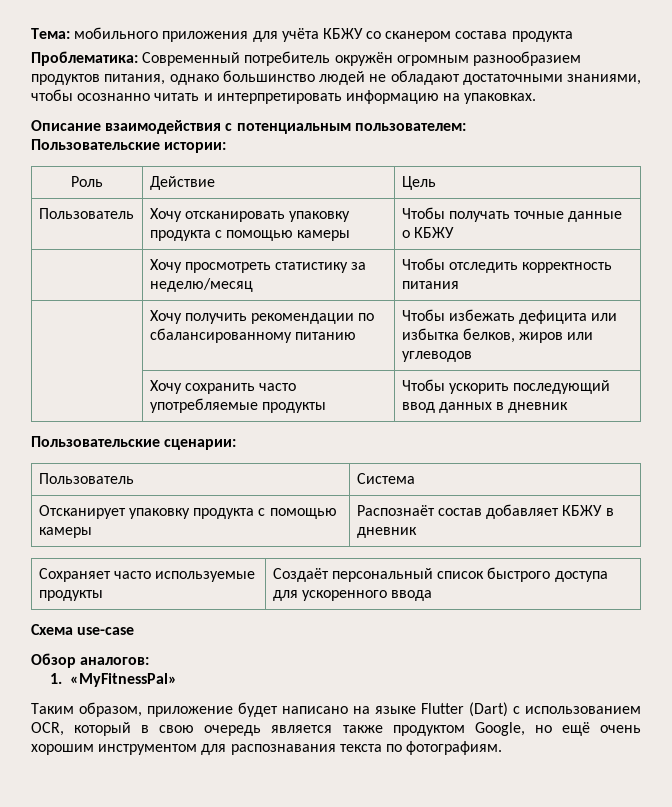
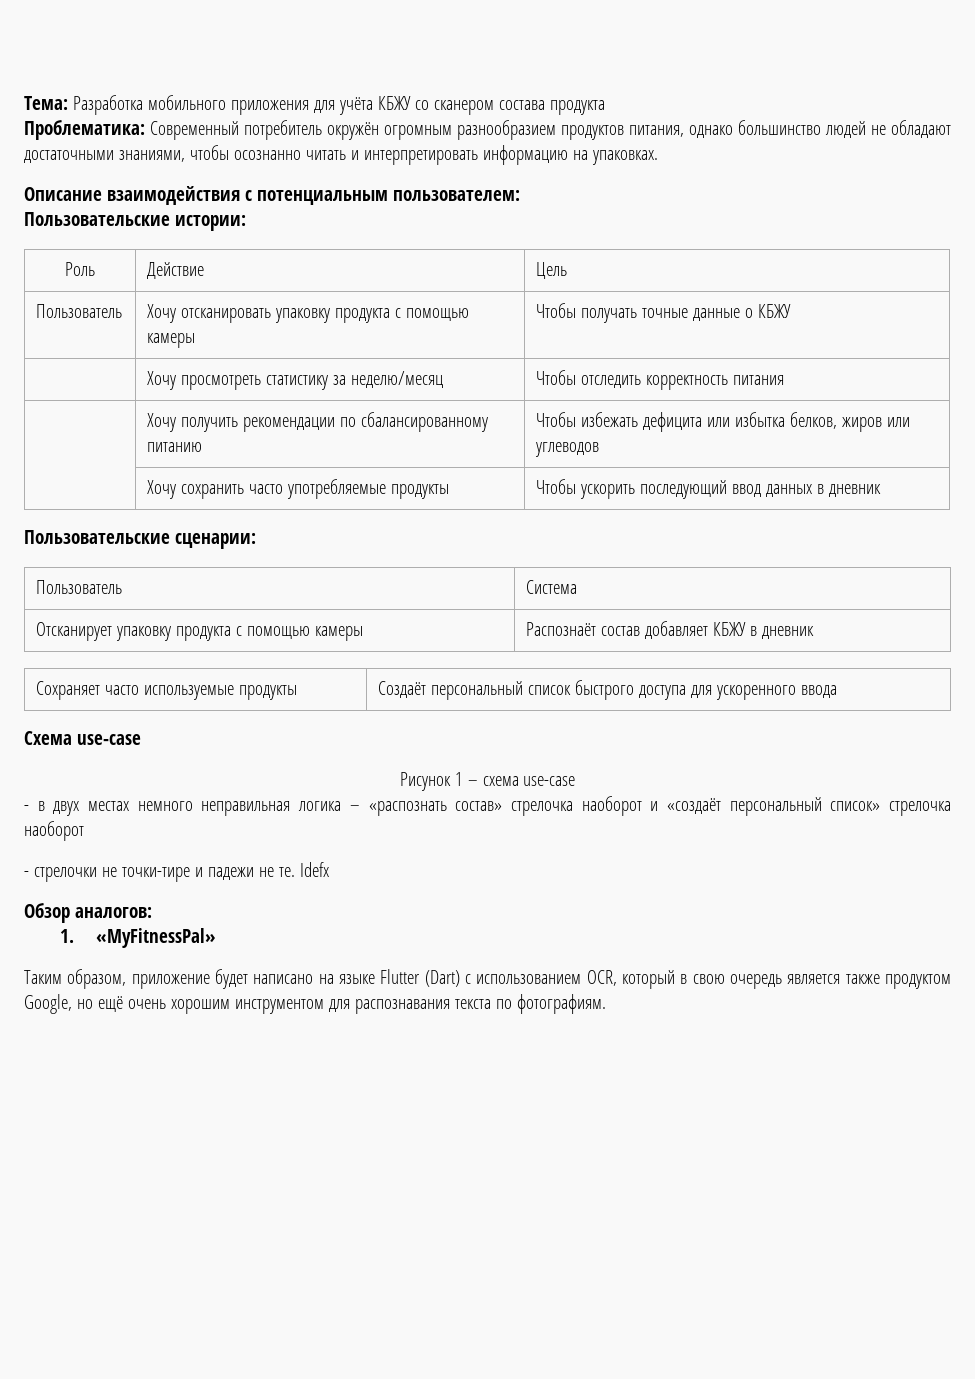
- Тема: мобильного приложения для учёта КБЖУ со сканером состава продукта
+ Тема: Разработка мобильного приложения для учёта КБЖУ со сканером состава продукта
+ Рисунок 1 – схема use-case
+ - в двух местах немного неправильная логика – «распознать состав» стрелочка наоборот и «создаёт персональный список» стрелочка наоборот
+ - стрелочки не точки-тире и падежи не те. Idefx

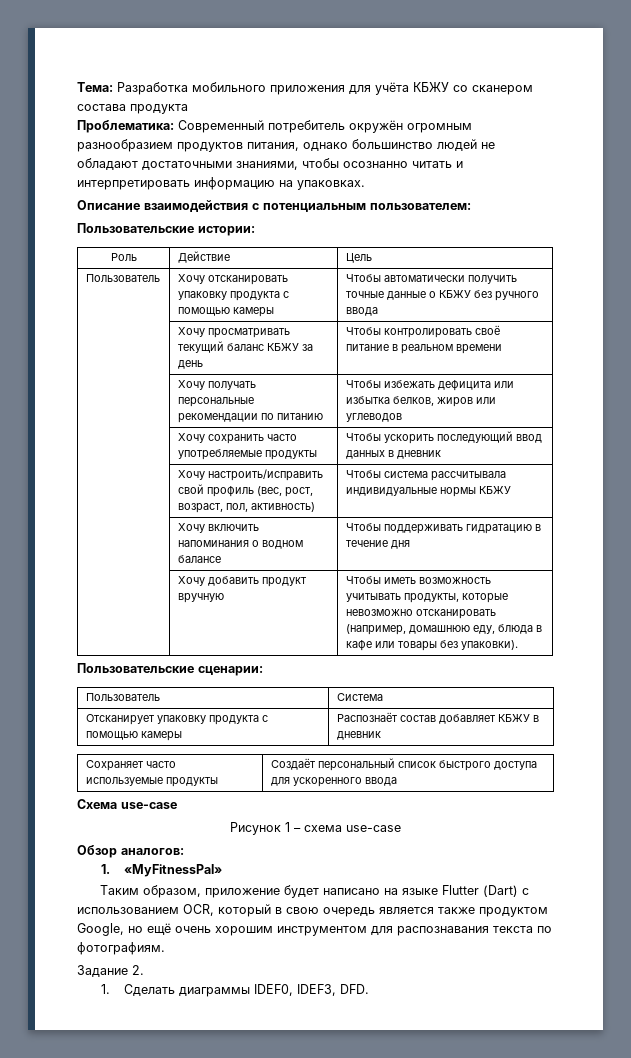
- Пользователь | Хочу отсканировать упаковку продукта с помощью камеры | Чтобы получать точные данные о КБЖУ
- | Хочу просмотреть статистику за неделю/месяц | Чтобы отследить корректность питания
- | Хочу получить рекомендации по сбалансированному питанию | Чтобы избежать дефицита или избытка белков, жиров или углеводов
+ Пользователь | Хочу отсканировать упаковку продукта с помощью камеры | Чтобы автоматически получить точные данные о КБЖУ без ручного ввода
+ | Хочу просматривать текущий баланс КБЖУ за день | Чтобы контролировать своё питание в реальном времени
+ | Хочу получать персональные рекомендации по питанию | Чтобы избежать дефицита или избытка белков, жиров или углеводов
+ | Хочу настроить/исправить свой профиль (вес, рост, возраст, пол, активность) | Чтобы система рассчитывала индивидуальные нормы КБЖУ
+ | Хочу включить напоминания о водном балансе | Чтобы поддерживать гидратацию в течение дня
+ | Хочу добавить продукт вручную | Чтобы иметь возможность учитывать продукты, которые невозможно отсканировать (например, домашнюю еду, блюда в кафе или товары без упаковки).
- - в двух местах немного неправильная логика – «распознать состав» стрелочка наоборот и «создаёт персональный список» стрелочка наоборот
- - стрелочки не точки-тире и падежи не те. Idefx
+ Задание 2.
+ 1. Сделать диаграммы IDEF0, IDEF3, DFD.

